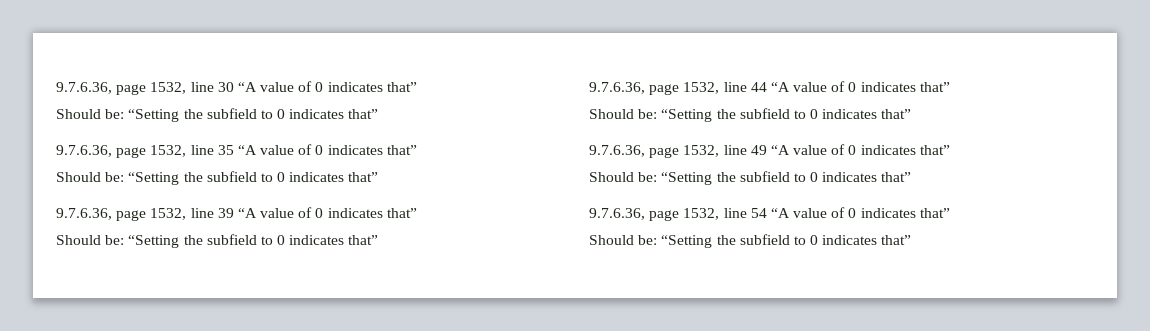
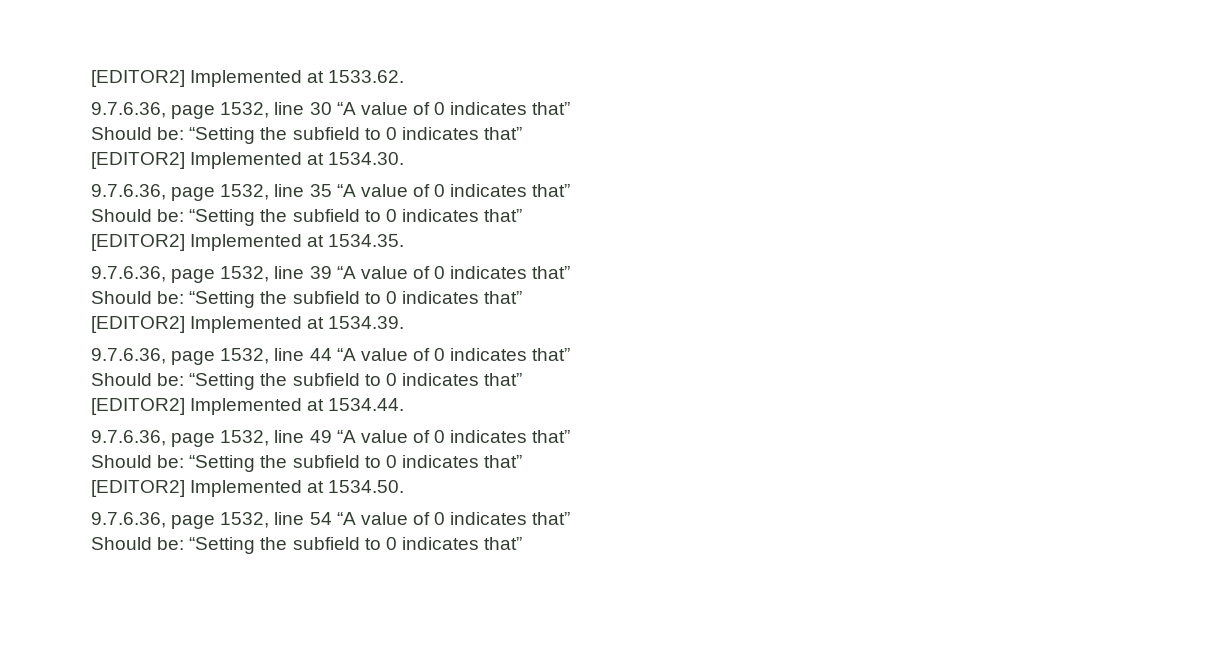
+ [EDITOR2] Implemented at 1533.62.
+ [EDITOR2] Implemented at 1534.30.
+ [EDITOR2] Implemented at 1534.35.
+ [EDITOR2] Implemented at 1534.39.
+ [EDITOR2] Implemented at 1534.44.
+ [EDITOR2] Implemented at 1534.50.

